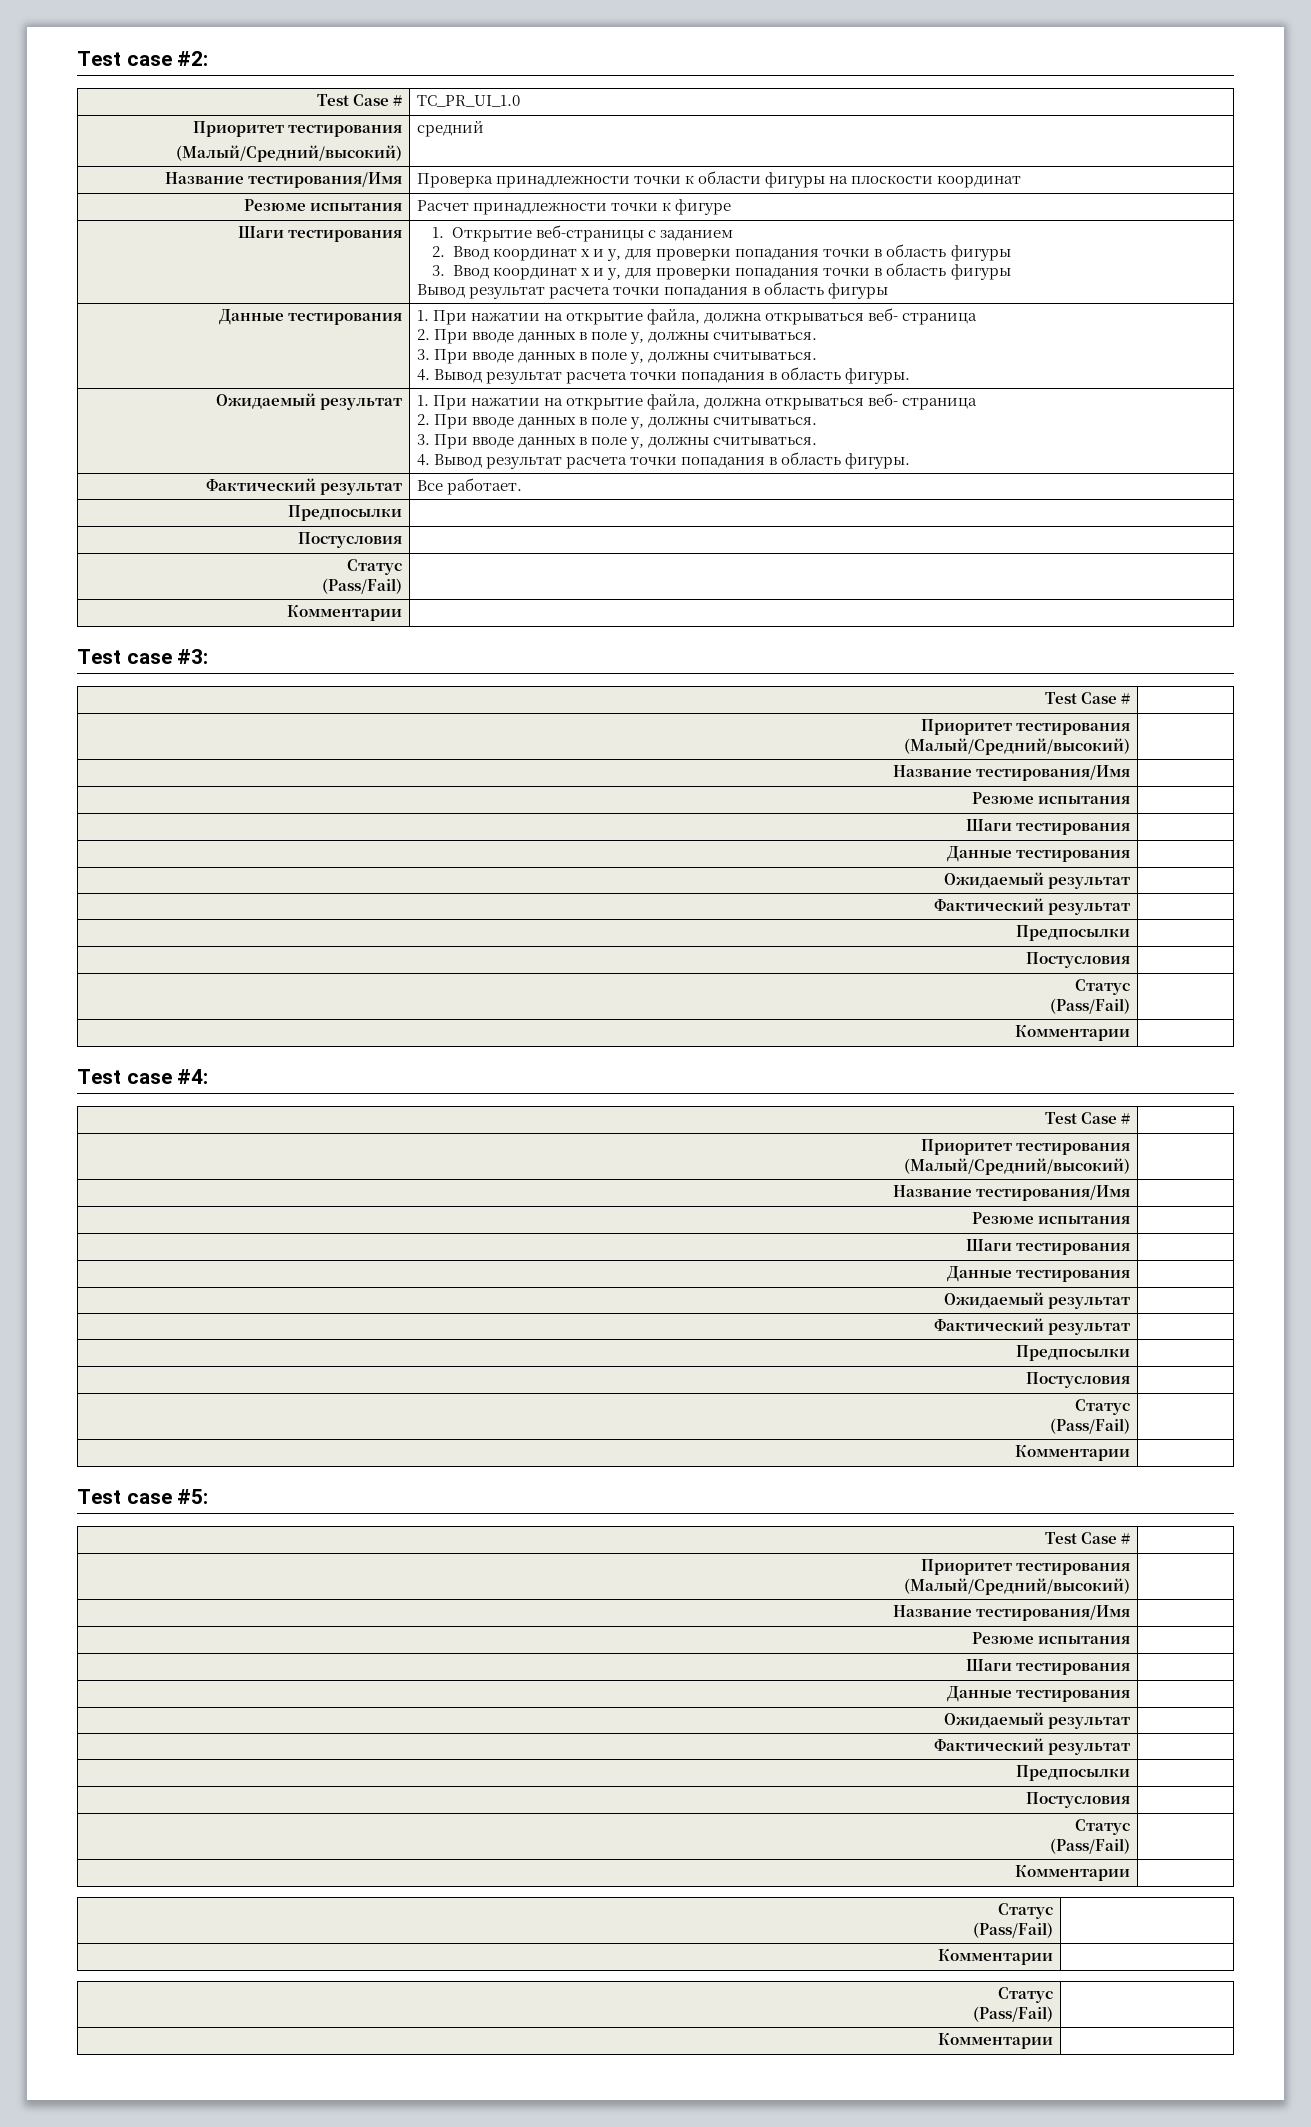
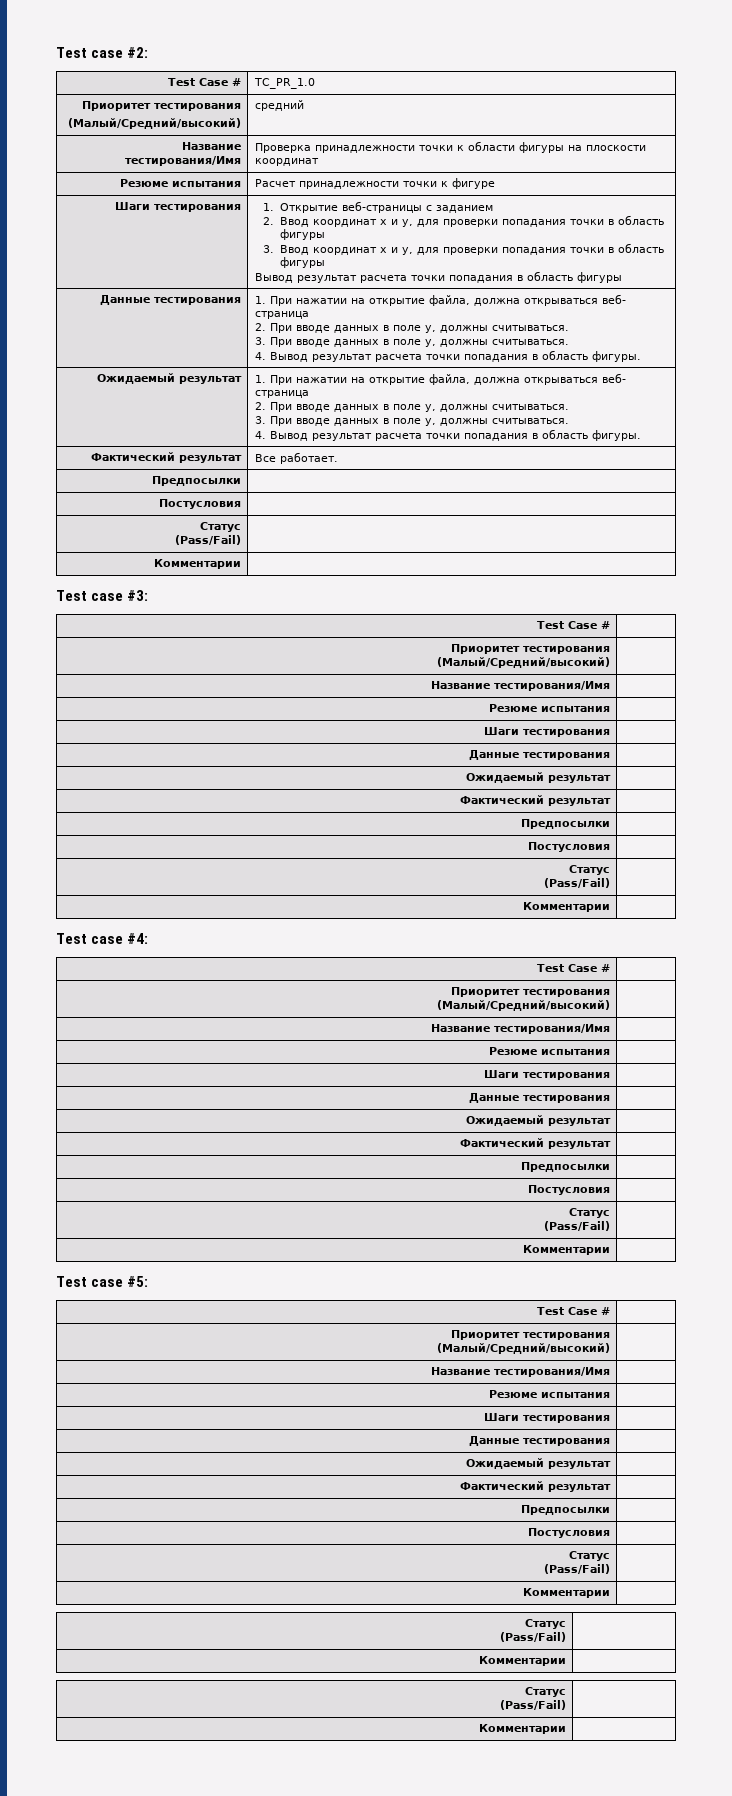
- Test Case # | TC_PR_UI_1.0
+ Test Case # | TC_PR_1.0

